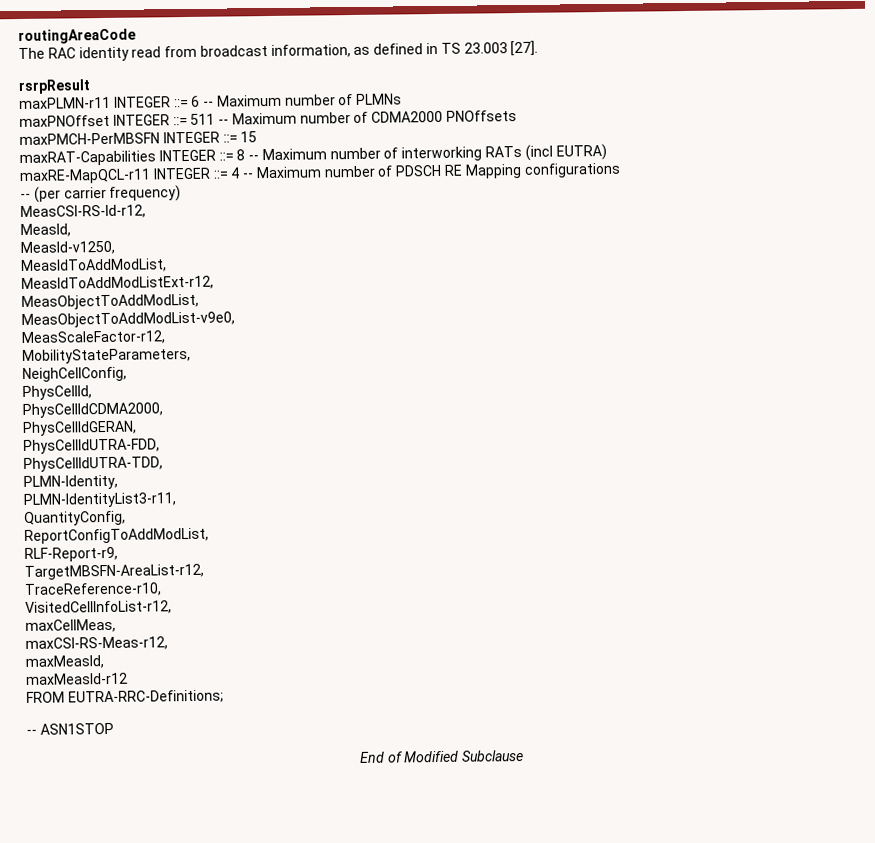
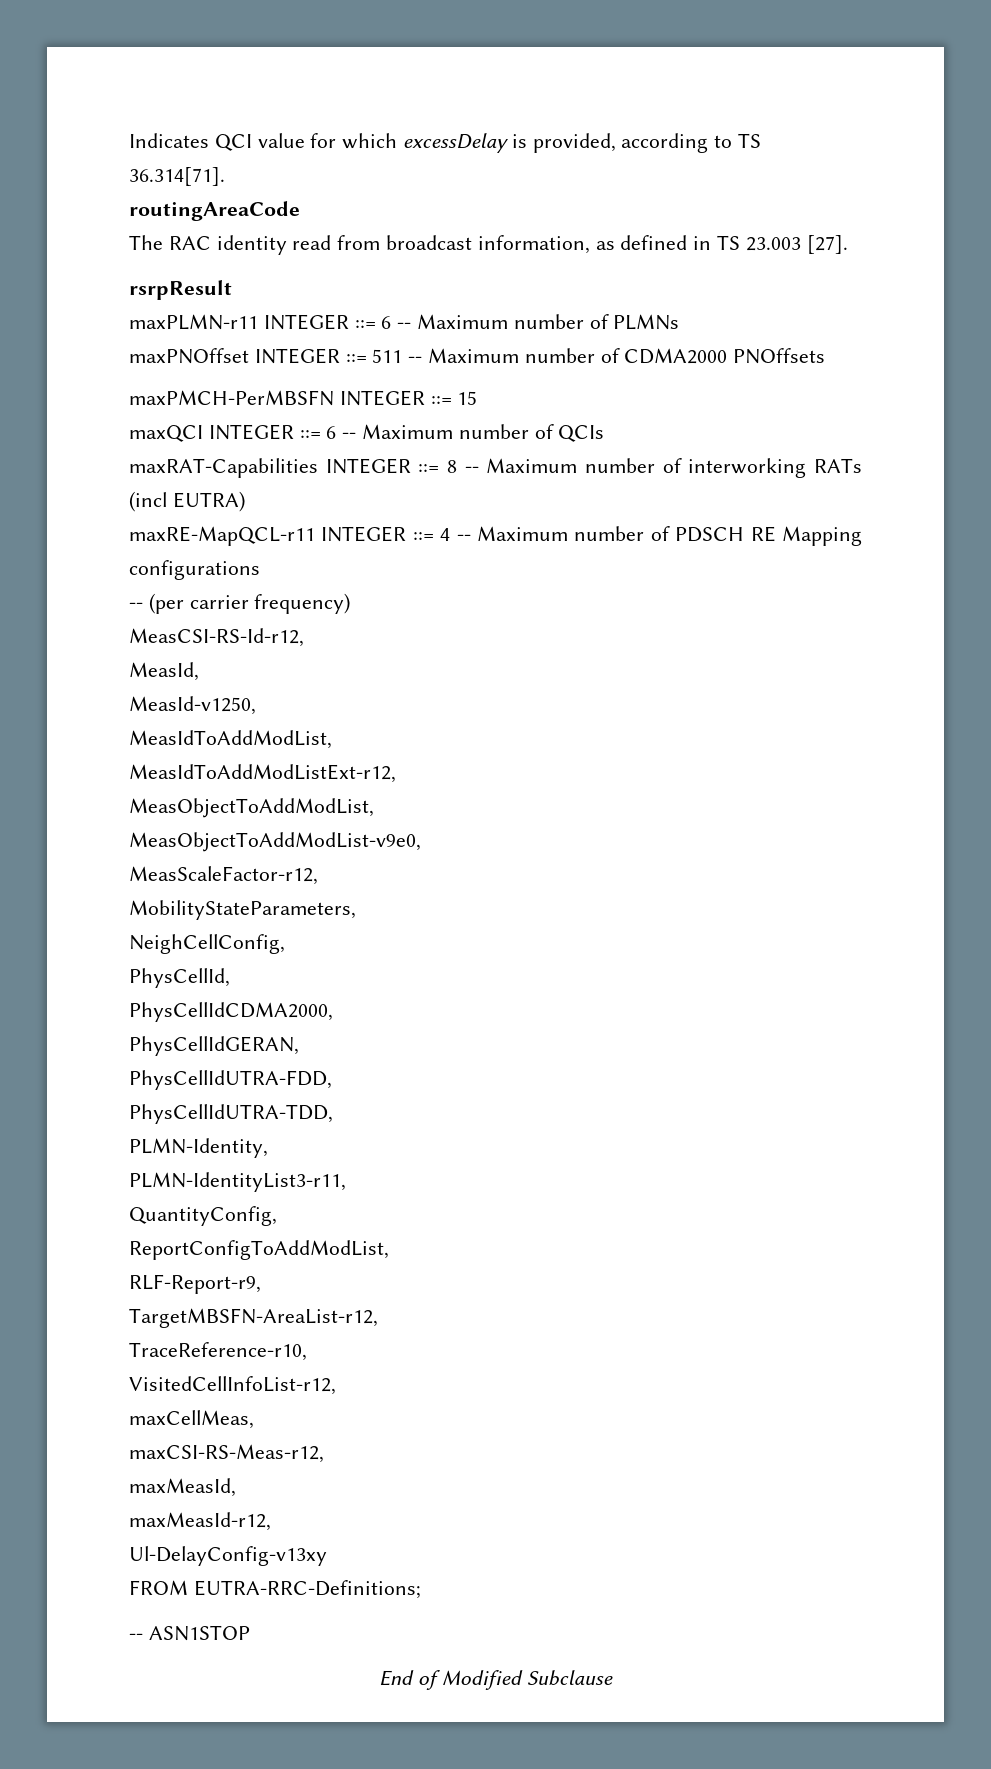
+ Indicates QCI value for which excessDelay is provided, according to TS 36.314[71].
+ maxQCI INTEGER ::= 6 -- Maximum number of QCIs
- maxMeasId-r12
+ maxMeasId-r12,
+ Ul-DelayConfig-v13xy

